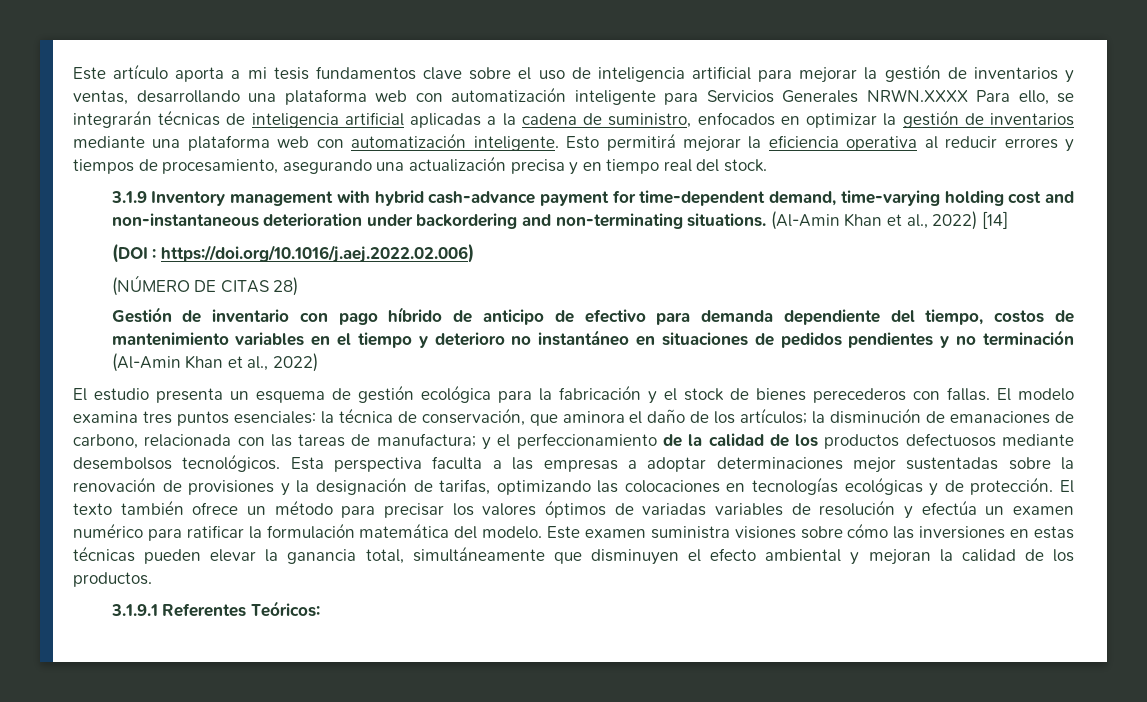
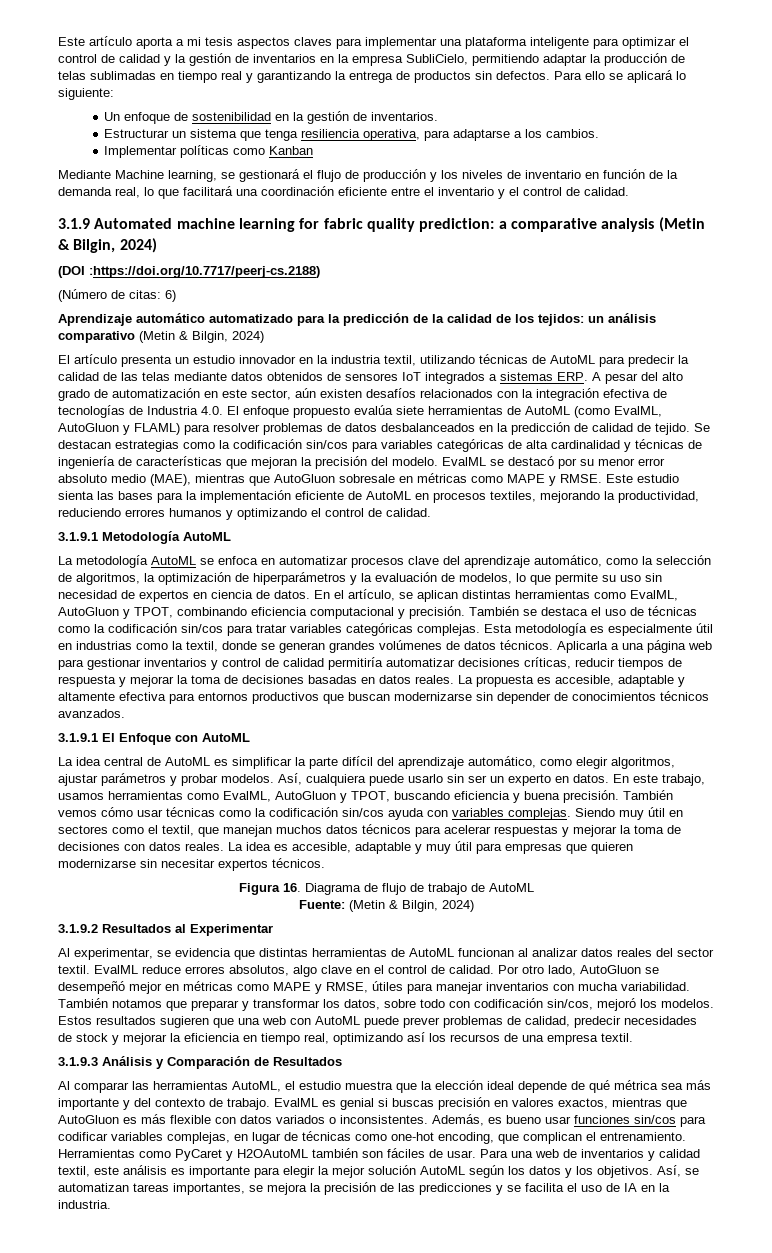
- Este artículo aporta a mi tesis fundamentos clave sobre el uso de inteligencia artificial para mejorar la gestión de inventarios y ventas, desarrollando una plataforma web con automatización inteligente para Servicios Generales NRWN.XXXX Para ello, se integrarán técnicas de inteligencia artificial aplicadas a la cadena de suministro, enfocados en optimizar la gestión de inventarios mediante una plataforma web con automatización inteligente. Esto permitirá mejorar la eficiencia operativa al reducir errores y tiempos de procesamiento, asegurando una actualización precisa y en tiempo real del stock.
- 3.1.9 Inventory management with hybrid cash-advance payment for time-dependent demand, time-varying holding cost and non-instantaneous deterioration under backordering and non-terminating situations. (Al-Amin Khan et al., 2022) [14]
- (DOI : https://doi.org/10.1016/j.aej.2022.02.006)
- (NÚMERO DE CITAS 28)
- Gestión de inventario con pago híbrido de anticipo de efectivo para demanda dependiente del tiempo, costos de mantenimiento variables en el tiempo y deterioro no instantáneo en situaciones de pedidos pendientes y no terminación (Al-Amin Khan et al., 2022)
- El estudio presenta un esquema de gestión ecológica para la fabricación y el stock de bienes perecederos con fallas. El modelo examina tres puntos esenciales: la técnica de conservación, que aminora el daño de los artículos; la disminución de emanaciones de carbono, relacionada con las tareas de manufactura; y el perfeccionamiento de la calidad de los productos defectuosos mediante desembolsos tecnológicos. Esta perspectiva faculta a las empresas a adoptar determinaciones mejor sustentadas sobre la renovación de provisiones y la designación de tarifas, optimizando las colocaciones en tecnologías ecológicas y de protección. El texto también ofrece un método para precisar los valores óptimos de variadas variables de resolución y efectúa un examen numérico para ratificar la formulación matemática del modelo. Este examen suministra visiones sobre cómo las inversiones en estas técnicas pueden elevar la ganancia total, simultáneamente que disminuyen el efecto ambiental y mejoran la calidad de los productos.
- 3.1.9.1 Referentes Teóricos:
+ Este artículo aporta a mi tesis aspectos claves para implementar una plataforma inteligente para optimizar el control de calidad y la gestión de inventarios en la empresa SubliCielo, permitiendo adaptar la producción de telas sublimadas en tiempo real y garantizando la entrega de productos sin defectos. Para ello se aplicará lo siguiente:
+ Un enfoque de sostenibilidad en la gestión de inventarios.
+ Estructurar un sistema que tenga resiliencia operativa, para adaptarse a los cambios.
+ Implementar políticas como Kanban
+ Mediante Machine learning, se gestionará el flujo de producción y los niveles de inventario en función de la demanda real, lo que facilitará una coordinación eficiente entre el inventario y el control de calidad.
+ 3.1.9 Automated machine learning for fabric quality prediction: a comparative analysis (Metin & Bilgin, 2024)
+ (DOI :https://doi.org/10.7717/peerj-cs.2188)
+ (Número de citas: 6)
+ Aprendizaje automático automatizado para la predicción de la calidad de los tejidos: un análisis comparativo (Metin & Bilgin, 2024)
+ El artículo presenta un estudio innovador en la industria textil, utilizando técnicas de AutoML para predecir la calidad de las telas mediante datos obtenidos de sensores IoT integrados a sistemas ERP. A pesar del alto grado de automatización en este sector, aún existen desafíos relacionados con la integración efectiva de tecnologías de Industria 4.0. El enfoque propuesto evalúa siete herramientas de AutoML (como EvalML, AutoGluon y FLAML) para resolver problemas de datos desbalanceados en la predicción de calidad de tejido. Se destacan estrategias como la codificación sin/cos para variables categóricas de alta cardinalidad y técnicas de ingeniería de características que mejoran la precisión del modelo. EvalML se destacó por su menor error absoluto medio (MAE), mientras que AutoGluon sobresale en métricas como MAPE y RMSE. Este estudio sienta las bases para la implementación eficiente de AutoML en procesos textiles, mejorando la productividad, reduciendo errores humanos y optimizando el control de calidad.
+ 3.1.9.1 Metodología AutoML
+ La metodología AutoML se enfoca en automatizar procesos clave del aprendizaje automático, como la selección de algoritmos, la optimización de hiperparámetros y la evaluación de modelos, lo que permite su uso sin necesidad de expertos en ciencia de datos. En el artículo, se aplican distintas herramientas como EvalML, AutoGluon y TPOT, combinando eficiencia computacional y precisión. También se destaca el uso de técnicas como la codificación sin/cos para tratar variables categóricas complejas. Esta metodología es especialmente útil en industrias como la textil, donde se generan grandes volúmenes de datos técnicos. Aplicarla a una página web para gestionar inventarios y control de calidad permitiría automatizar decisiones críticas, reducir tiempos de respuesta y mejorar la toma de decisiones basadas en datos reales. La propuesta es accesible, adaptable y altamente efectiva para entornos productivos que buscan modernizarse sin depender de conocimientos técnicos avanzados.
+ 3.1.9.1 El Enfoque con AutoML
+ La idea central de AutoML es simplificar la parte difícil del aprendizaje automático, como elegir algoritmos, ajustar parámetros y probar modelos. Así, cualquiera puede usarlo sin ser un experto en datos. En este trabajo, usamos herramientas como EvalML, AutoGluon y TPOT, buscando eficiencia y buena precisión. También vemos cómo usar técnicas como la codificación sin/cos ayuda con variables complejas. Siendo muy útil en sectores como el textil, que manejan muchos datos técnicos para acelerar respuestas y mejorar la toma de decisiones con datos reales. La idea es accesible, adaptable y muy útil para empresas que quieren modernizarse sin necesitar expertos técnicos.
+ Figura 16. Diagrama de flujo de trabajo de AutoML
+ Fuente: (Metin & Bilgin, 2024)
+ 3.1.9.2 Resultados al Experimentar
+ Al experimentar, se evidencia que distintas herramientas de AutoML funcionan al analizar datos reales del sector textil. EvalML reduce errores absolutos, algo clave en el control de calidad. Por otro lado, AutoGluon se desempeñó mejor en métricas como MAPE y RMSE, útiles para manejar inventarios con mucha variabilidad. También notamos que preparar y transformar los datos, sobre todo con codificación sin/cos, mejoró los modelos. Estos resultados sugieren que una web con AutoML puede prever problemas de calidad, predecir necesidades de stock y mejorar la eficiencia en tiempo real, optimizando así los recursos de una empresa textil.
+ 3.1.9.3 Análisis y Comparación de Resultados
+ Al comparar las herramientas AutoML, el estudio muestra que la elección ideal depende de qué métrica sea más importante y del contexto de trabajo. EvalML es genial si buscas precisión en valores exactos, mientras que AutoGluon es más flexible con datos variados o inconsistentes. Además, es bueno usar funciones sin/cos para codificar variables complejas, en lugar de técnicas como one-hot encoding, que complican el entrenamiento. Herramientas como PyCaret y H2OAutoML también son fáciles de usar. Para una web de inventarios y calidad textil, este análisis es importante para elegir la mejor solución AutoML según los datos y los objetivos. Así, se automatizan tareas importantes, se mejora la precisión de las predicciones y se facilita el uso de IA en la industria.

